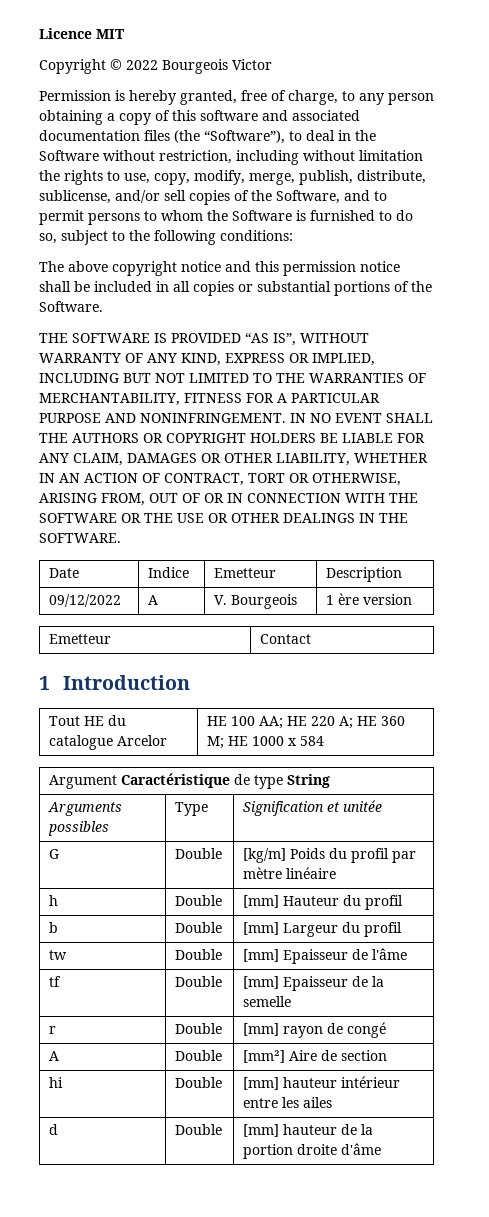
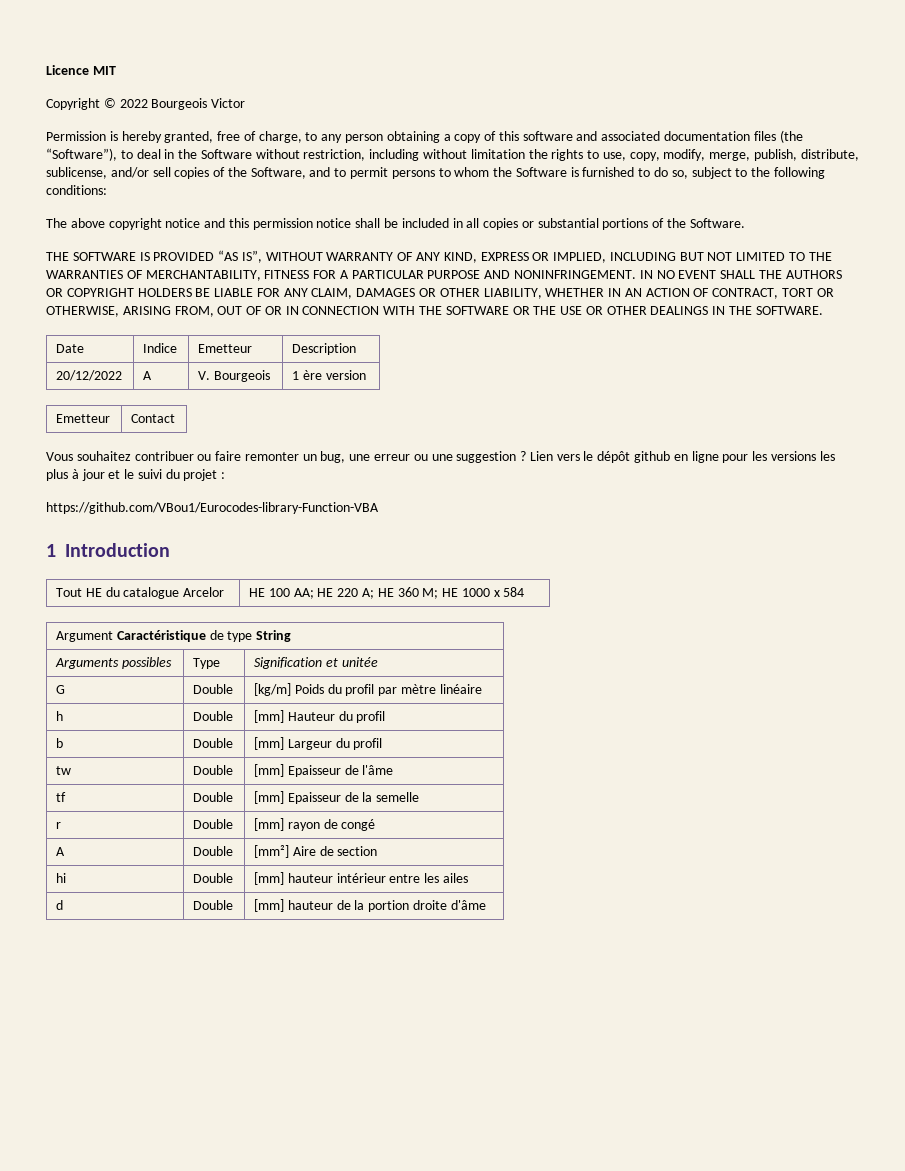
- 09/12/2022 | A | V. Bourgeois | 1 ère version
+ 20/12/2022 | A | V. Bourgeois | 1 ère version
+ Vous souhaitez contribuer ou faire remonter un bug, une erreur ou une suggestion ? Lien vers le dépôt github en ligne pour les versions les plus à jour et le suivi du projet :
+ https://github.com/VBou1/Eurocodes-library-Function-VBA

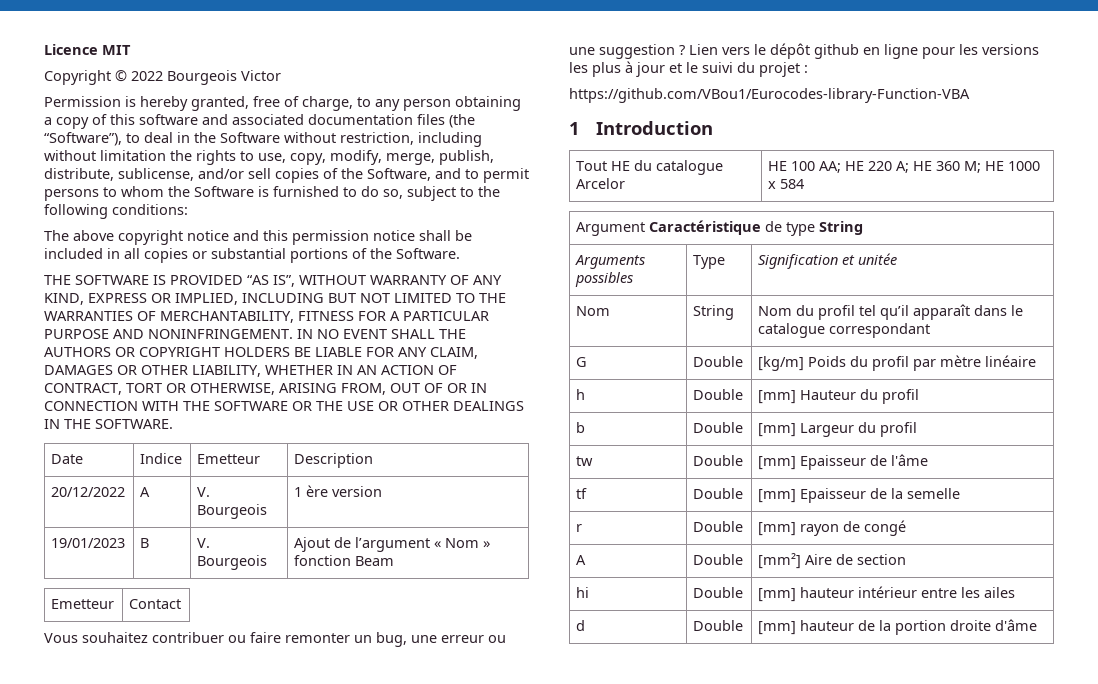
+ 19/01/2023 | B | V. Bourgeois | Ajout de l’argument « Nom » fonction Beam
+ Nom | String | Nom du profil tel qu’il apparaît dans le catalogue correspondant

